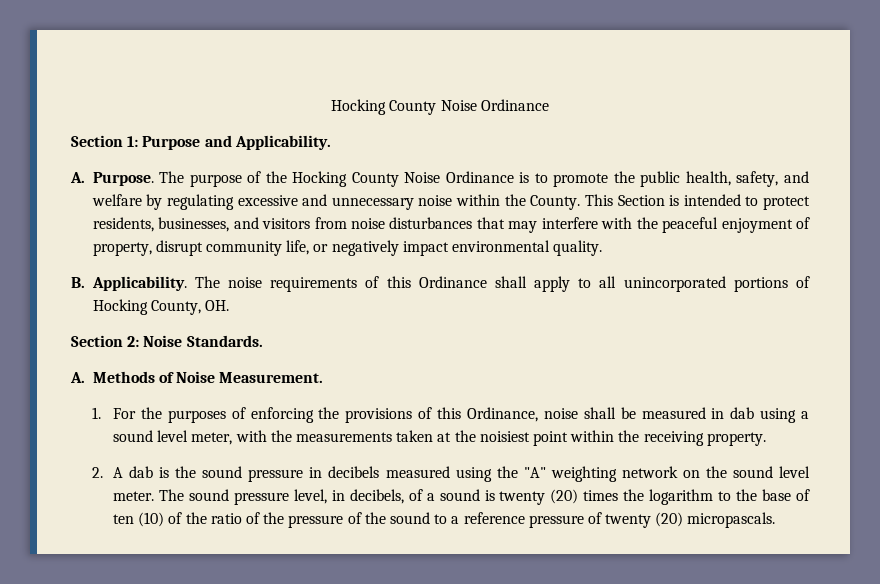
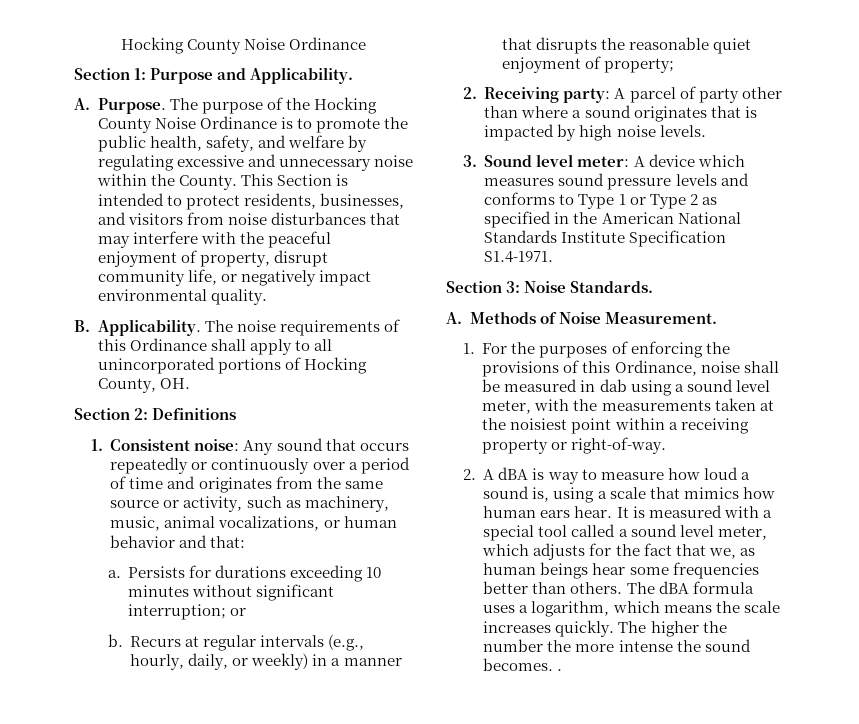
- Section 2: Noise Standards.
+ Section 2: Definitions
+ 1. Consistent noise: Any sound that occurs repeatedly or continuously over a period of time and originates from the same source or activity, such as machinery, music, animal vocalizations, or human behavior and that:
+ a. Persists for durations exceeding 10 minutes without significant interruption; or
+ b. Recurs at regular intervals (e.g., hourly, daily, or weekly) in a manner that disrupts the reasonable quiet enjoyment of property;
+ 2. Receiving party: A parcel of party other than where a sound originates that is impacted by high noise levels.
+ 3. Sound level meter: A device which measures sound pressure levels and conforms to Type 1 or Type 2 as specified in the American National Standards Institute Specification S1.4-1971.
+ Section 3: Noise Standards.
- 1. For the purposes of enforcing the provisions of this Ordinance, noise shall be measured in dab using a sound level meter, with the measurements taken at the noisiest point within the receiving property.
- 2. A dab is the sound pressure in decibels measured using the "A" weighting network on the sound level meter. The sound pressure level, in decibels, of a sound is twenty (20) times the logarithm to the base of ten (10) of the ratio of the pressure of the sound to a reference pressure of twenty (20) micropascals.
+ 1. For the purposes of enforcing the provisions of this Ordinance, noise shall be measured in dab using a sound level meter, with the measurements taken at the noisiest point within a receiving property or right-of-way.
+ 2. A dBA is way to measure how loud a sound is, using a scale that mimics how human ears hear. It is measured with a special tool called a sound level meter, which adjusts for the fact that we, as human beings hear some frequencies better than others. The dBA formula uses a logarithm, which means the scale increases quickly. The higher the number the more intense the sound becomes. .

